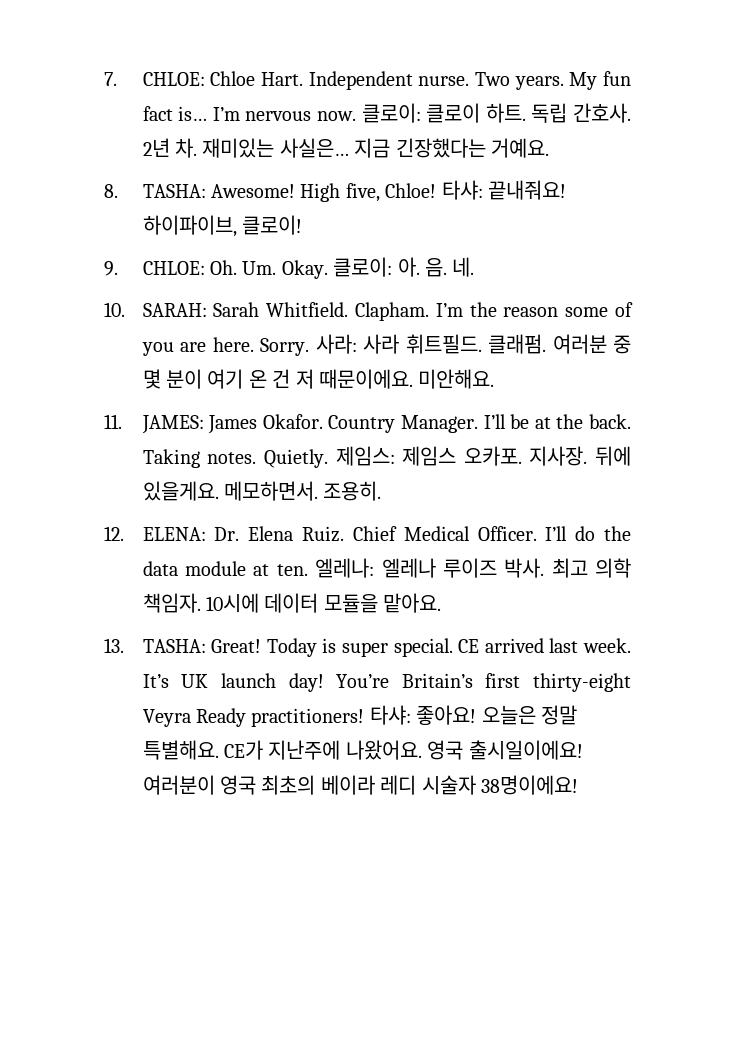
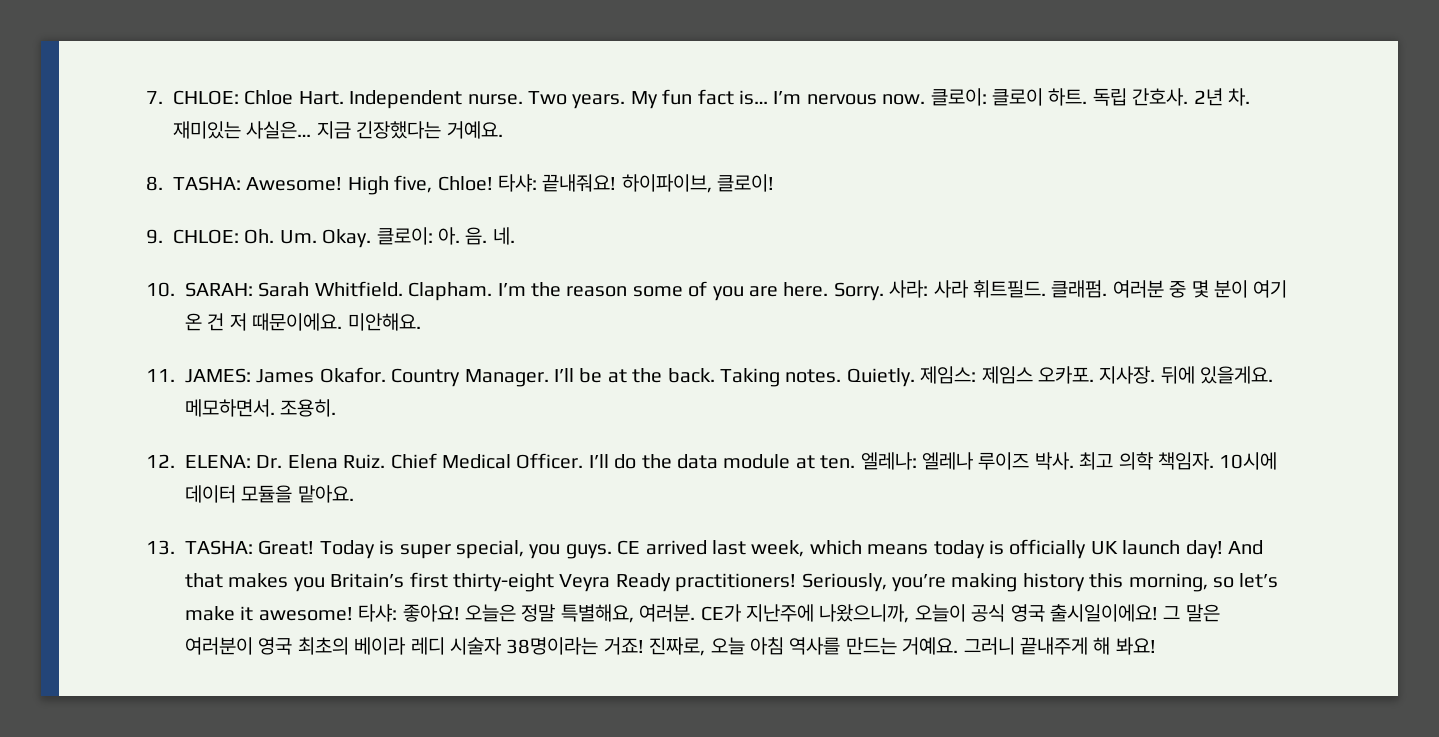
- Today is super special. CE arrived last week. It’s UK launch day! You’re Britain’s first thirty-eight Veyra Ready practitioners!
+ Today is super special, you guys. CE arrived last week, which means today is officially UK launch day! And that makes you Britain’s first thirty-eight Veyra Ready practitioners!
- 타샤: 좋아요! 오늘은 정말 특별해요. CE가 지난주에 나왔어요. 영국 출시일이에요! 여러분이 영국 최초의 베이라 레디 시술자 38명이에요!
+ Seriously, you’re making history this morning, so let’s make it awesome! 타샤: 좋아요! 오늘은 정말 특별해요, 여러분. CE가 지난주에 나왔으니까, 오늘이 공식 영국 출시일이에요! 그 말은 여러분이 영국 최초의 베이라 레디 시술자 38명이라는 거죠! 진짜로, 오늘 아침 역사를 만드는 거예요. 그러니 끝내주게 해 봐요!

